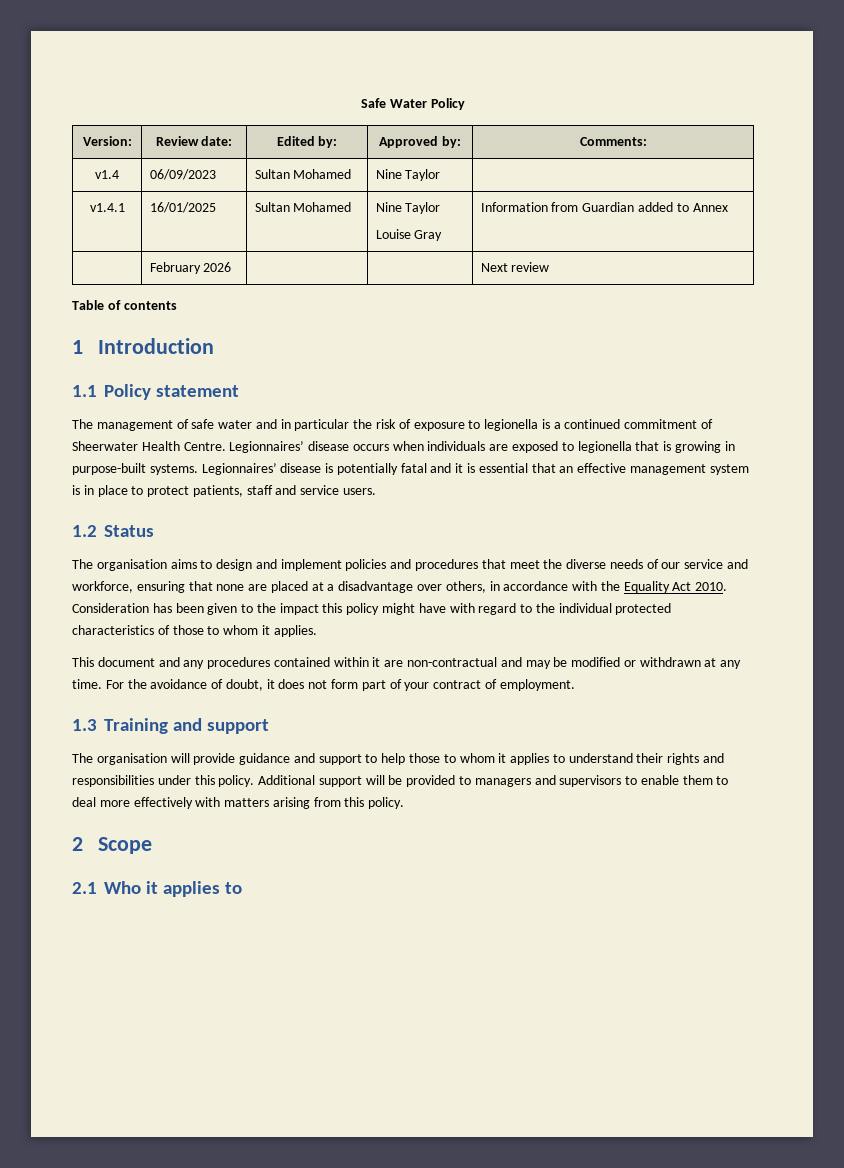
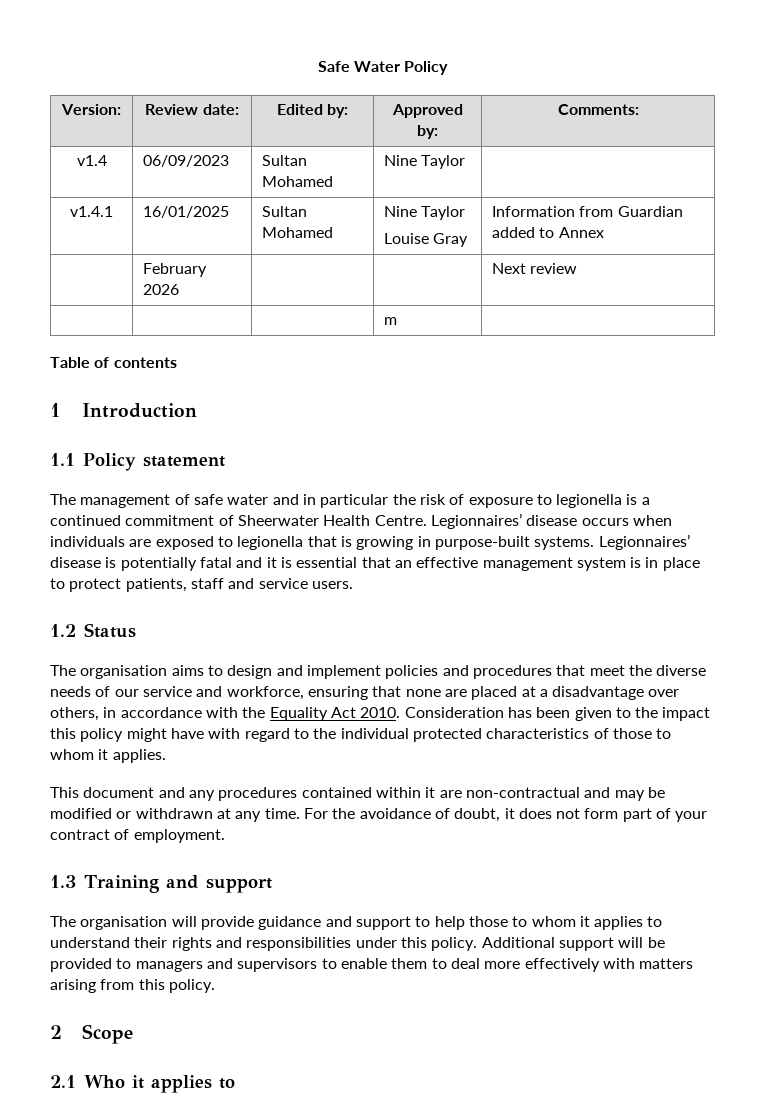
+ | | | m |

